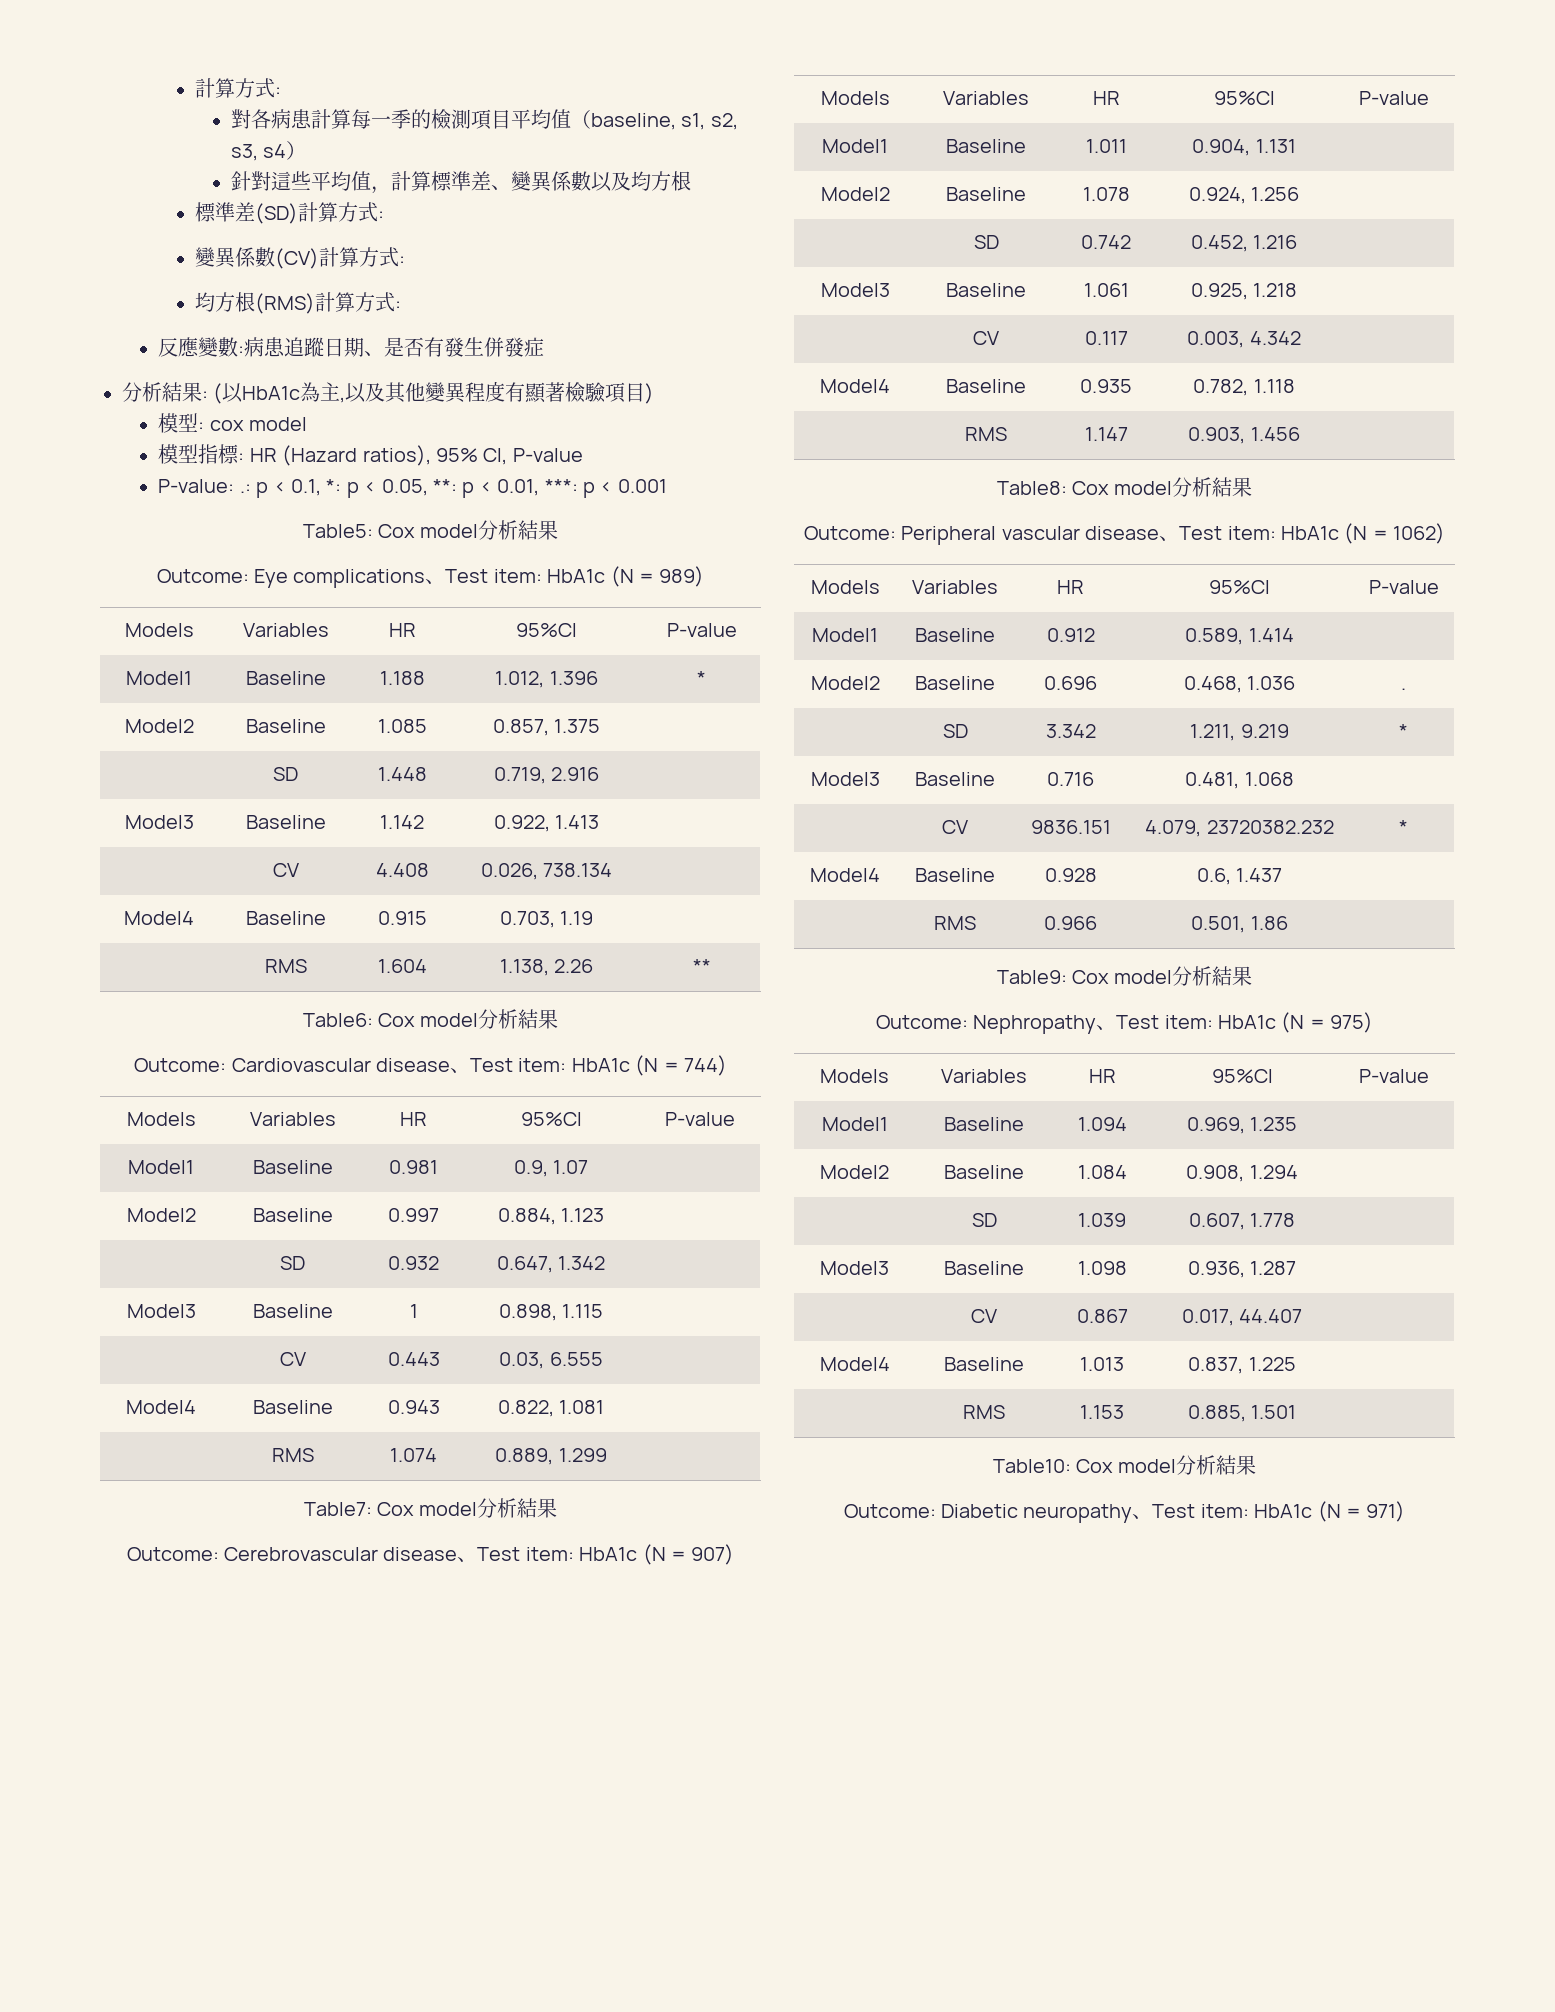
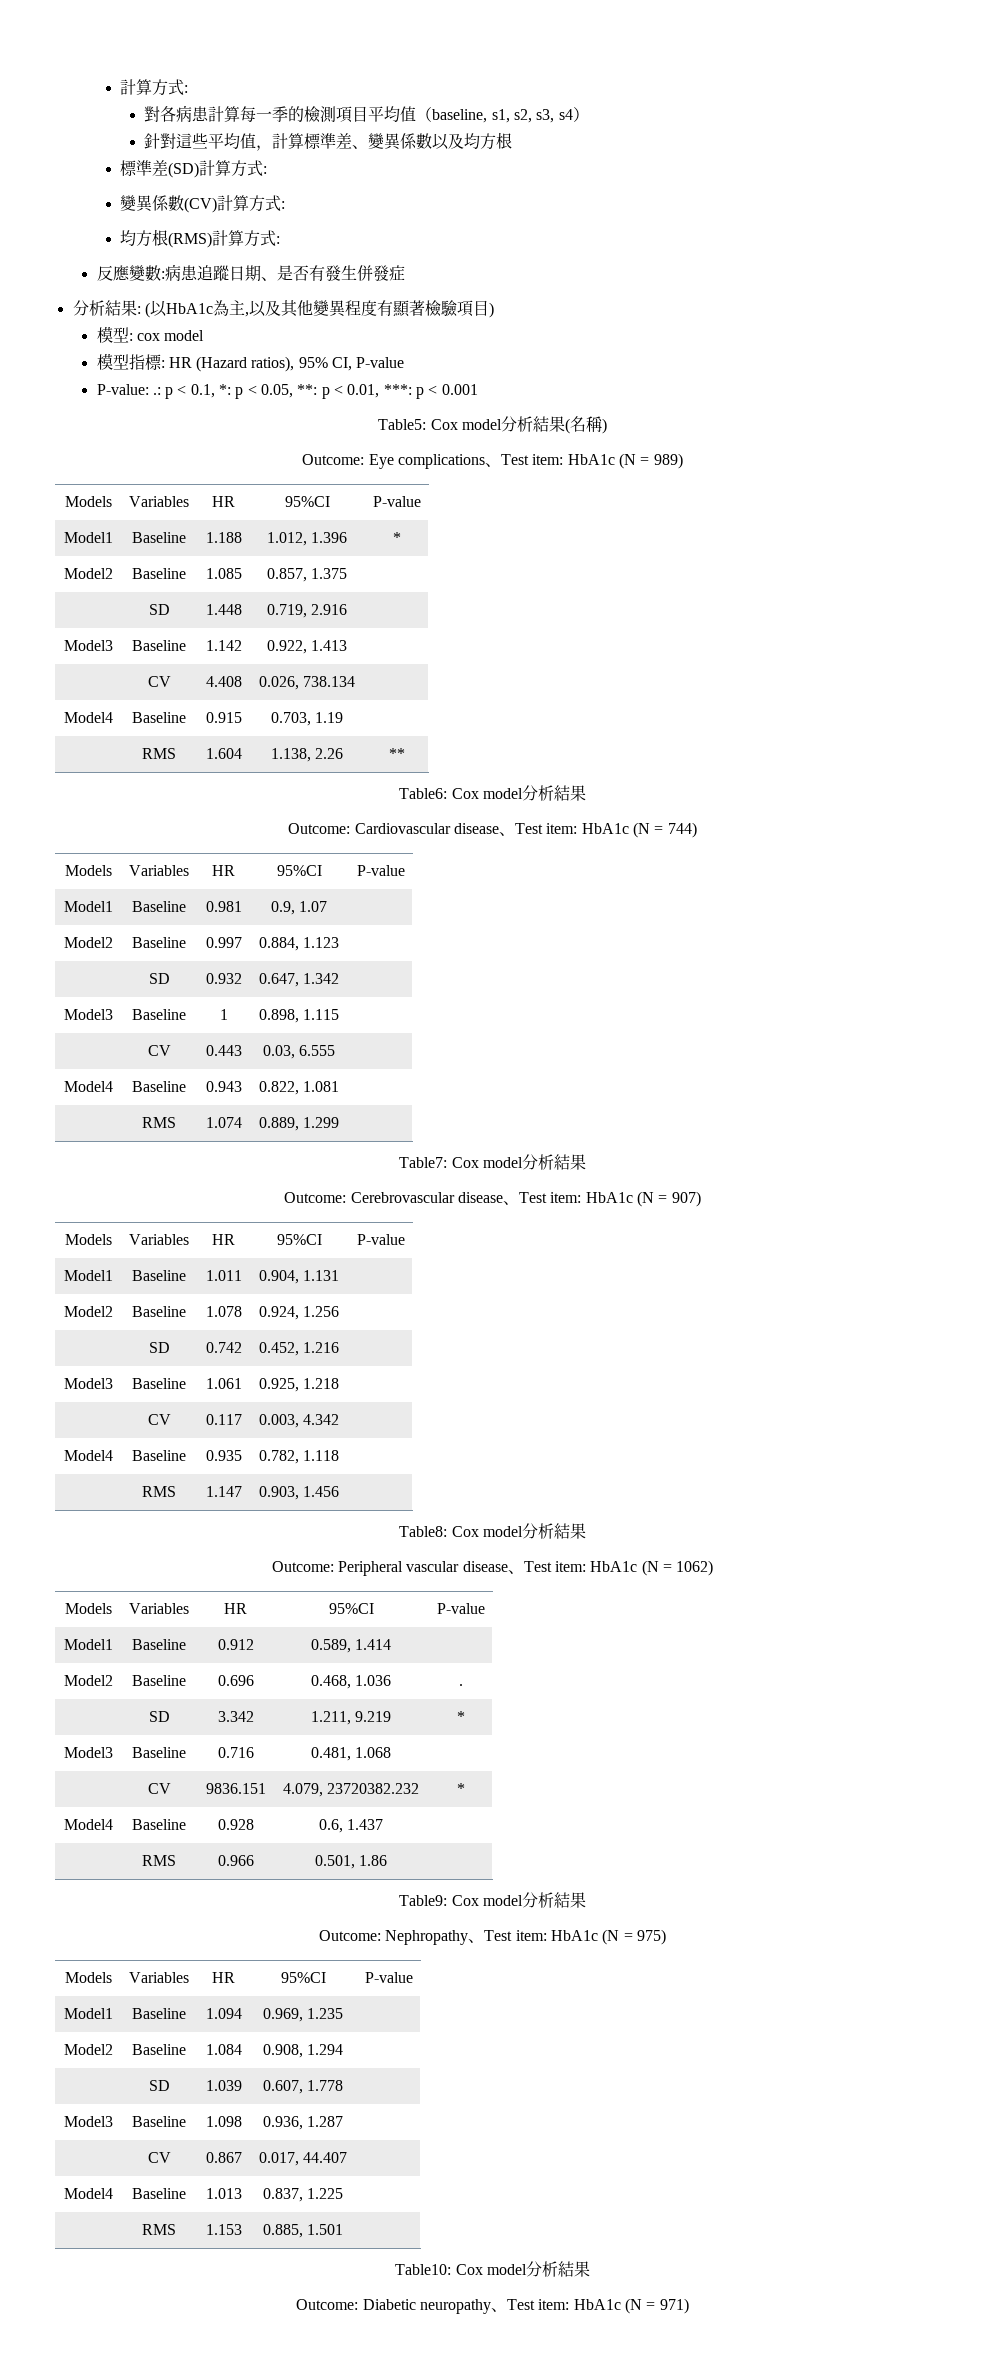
- Table5: Cox model分析結果
+ Table5: Cox model分析結果(名稱)

